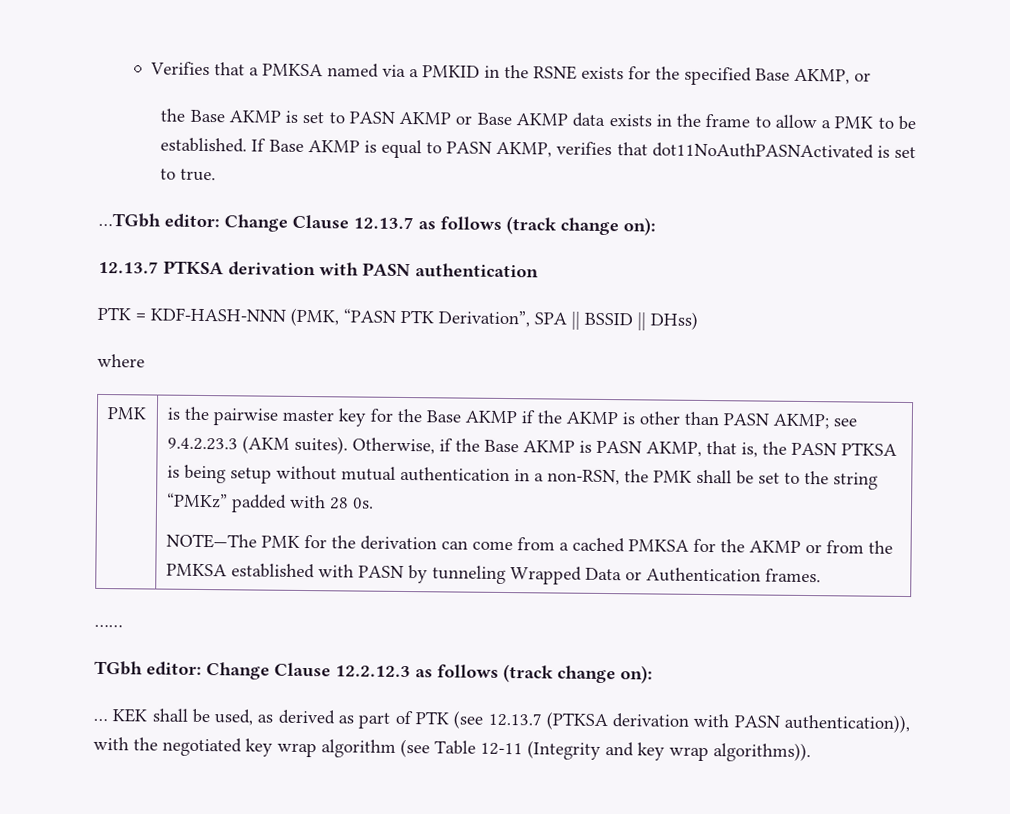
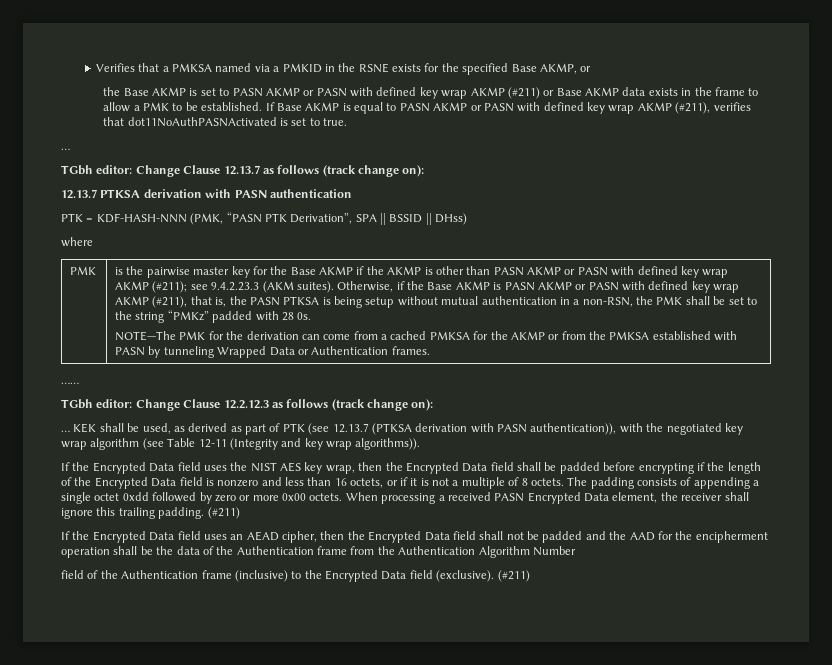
- the Base AKMP is set to PASN AKMP or Base AKMP data exists in the frame to allow a PMK to be established.
+ the Base AKMP is set to PASN AKMP or PASN with defined key wrap AKMP (#211) or Base AKMP data exists in the frame to allow a PMK to be established.
- If Base AKMP is equal to PASN AKMP, verifies that dot11NoAuthPASNActivated is set to true.
- …TGbh editor: Change Clause 12.13.7 as follows (track change on):
+ If Base AKMP is equal to PASN AKMP or PASN with defined key wrap AKMP (#211), verifies that dot11NoAuthPASNActivated is set to true.
+ …
+ TGbh editor: Change Clause 12.13.7 as follows (track change on):
- is the pairwise master key for the Base AKMP if the AKMP is other than PASN AKMP; see 9.4.2.23.3 (AKM suites).
+ is the pairwise master key for the Base AKMP if the AKMP is other than PASN AKMP or PASN with defined key wrap AKMP (#211); see 9.4.2.23.3 (AKM suites).
- Otherwise, if the Base AKMP is PASN AKMP, that is, the PASN PTKSA is being setup without mutual authentication in a non-RSN, the PMK shall be set to the string “PMKz” padded with 28 0s.
+ Otherwise, if the Base AKMP is PASN AKMP or PASN with defined key wrap AKMP (#211), that is, the PASN PTKSA is being setup without mutual authentication in a non-RSN, the PMK shall be set to the string “PMKz” padded with 28 0s.
+ If the Encrypted Data field uses the NIST AES key wrap, then the Encrypted Data field shall be padded before encrypting if the length of the Encrypted Data field is nonzero and less than 16 octets, or if it is not a multiple of 8 octets. The padding consists of appending a single octet 0xdd followed by zero or more 0x00 octets. When processing a received PASN Encrypted Data element, the receiver shall ignore this trailing padding. (#211)
+ If the Encrypted Data field uses an AEAD cipher, then the Encrypted Data field shall not be padded and the AAD for the encipherment operation shall be the data of the Authentication frame from the Authentication Algorithm Number
+ field of the Authentication frame (inclusive) to the Encrypted Data field (exclusive). (#211)

